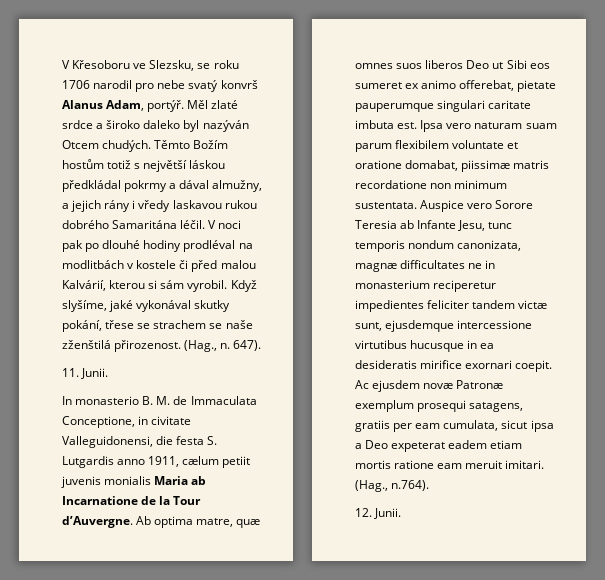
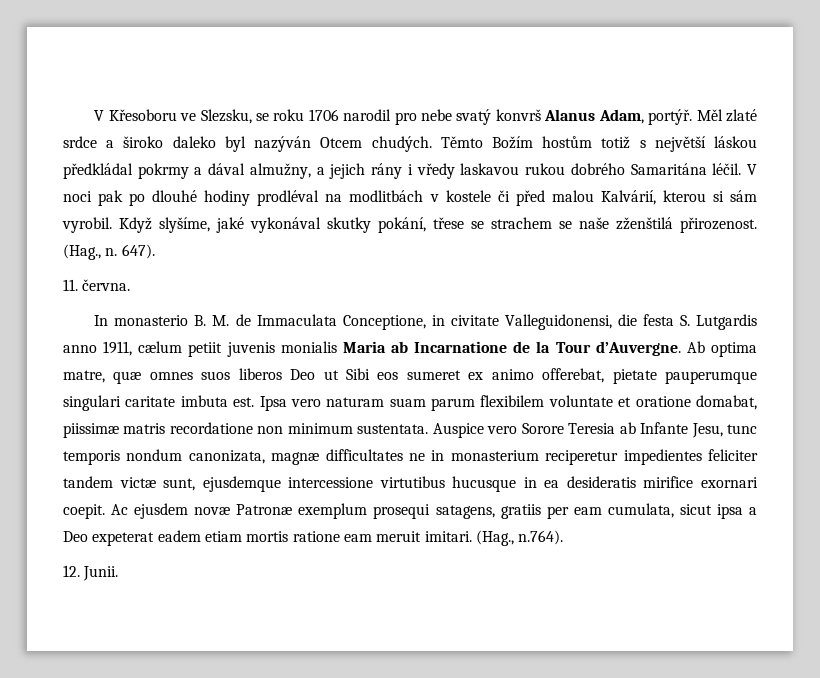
- 11. Junii.
+ 11. června.

